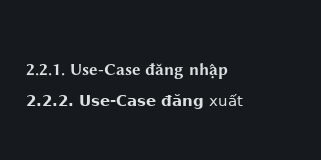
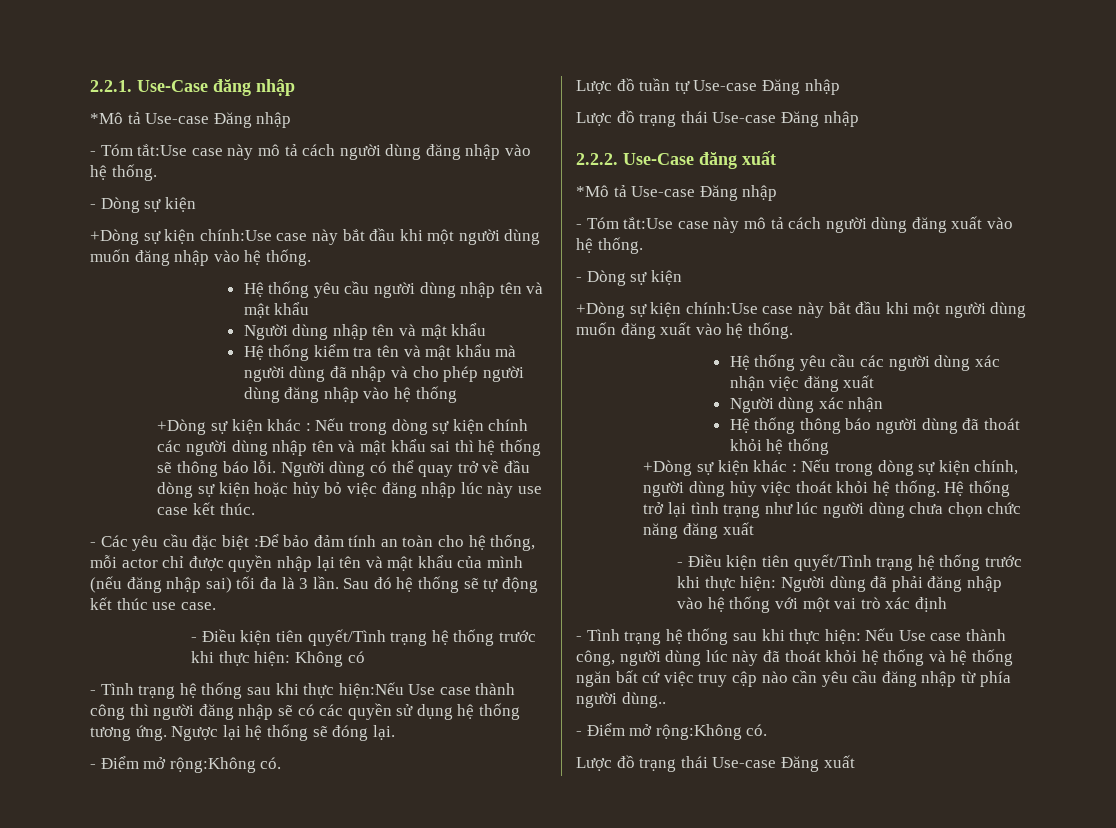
  2.2.1. Use-Case đăng nhập
+ *Mô tả Use-case Đăng nhập
+ - Tóm tắt:Use case này mô tả cách người dùng đăng nhập vào hệ thống.
+ - Dòng sự kiện
+ +Dòng sự kiện chính:Use case này bắt đầu khi một người dùng muốn đăng nhập vào hệ thống.
+ Hệ thống yêu cầu người dùng nhập tên và mật khẩu
+ Người dùng nhập tên và mật khẩu
+ Hệ thống kiểm tra tên và mật khẩu mà người dùng đã nhập và cho phép người dùng đăng nhập vào hệ thống
+ +Dòng sự kiện khác : Nếu trong dòng sự kiện chính các người dùng nhập tên và mật khẩu sai thì hệ thống sẽ thông báo lỗi. Người dùng có thể quay trở về đầu dòng sự kiện hoặc hủy bỏ việc đăng nhập lúc này use case kết thúc.
+ - Các yêu cầu đặc biệt :Để bảo đảm tính an toàn cho hệ thống, mỗi actor chỉ được quyền nhập lại tên và mật khẩu của mình (nếu đăng nhập sai) tối đa là 3 lần. Sau đó hệ thống sẽ tự động kết thúc use case.
+ - Điều kiện tiên quyết/Tình trạng hệ thống trước khi thực hiện: Không có
+ - Tình trạng hệ thống sau khi thực hiện:Nếu Use case thành công thì người đăng nhập sẽ có các quyền sử dụng hệ thống tương ứng. Ngược lại hệ thống sẽ đóng lại.
+ - Điểm mở rộng:Không có.
+ Lược đồ tuần tự Use-case Đăng nhập
+ Lược đồ trạng thái Use-case Đăng nhập
  2.2.2. Use-Case đăng xuất
+ *Mô tả Use-case Đăng nhập
+ - Tóm tắt:Use case này mô tả cách người dùng đăng xuất vào hệ thống.
+ - Dòng sự kiện
+ +Dòng sự kiện chính:Use case này bắt đầu khi một người dùng muốn đăng xuất vào hệ thống.
+ Hệ thống yêu cầu các người dùng xác nhận việc đăng xuất
+ Người dùng xác nhận
+ Hệ thống thông báo người dùng đã thoát khỏi hệ thống
+ +Dòng sự kiện khác : Nếu trong dòng sự kiện chính, người dùng hủy việc thoát khỏi hệ thống. Hệ thống trở lại tình trạng như lúc người dùng chưa chọn chức năng đăng xuất
+ - Điều kiện tiên quyết/Tình trạng hệ thống trước khi thực hiện: Người dùng đã phải đăng nhập vào hệ thống với một vai trò xác định
+ - Tình trạng hệ thống sau khi thực hiện: Nếu Use case thành công, người dùng lúc này đã thoát khỏi hệ thống và hệ thống ngăn bất cứ việc truy cập nào cần yêu cầu đăng nhập từ phía người dùng..
+ - Điểm mở rộng:Không có.
+ Lược đồ trạng thái Use-case Đăng xuất

